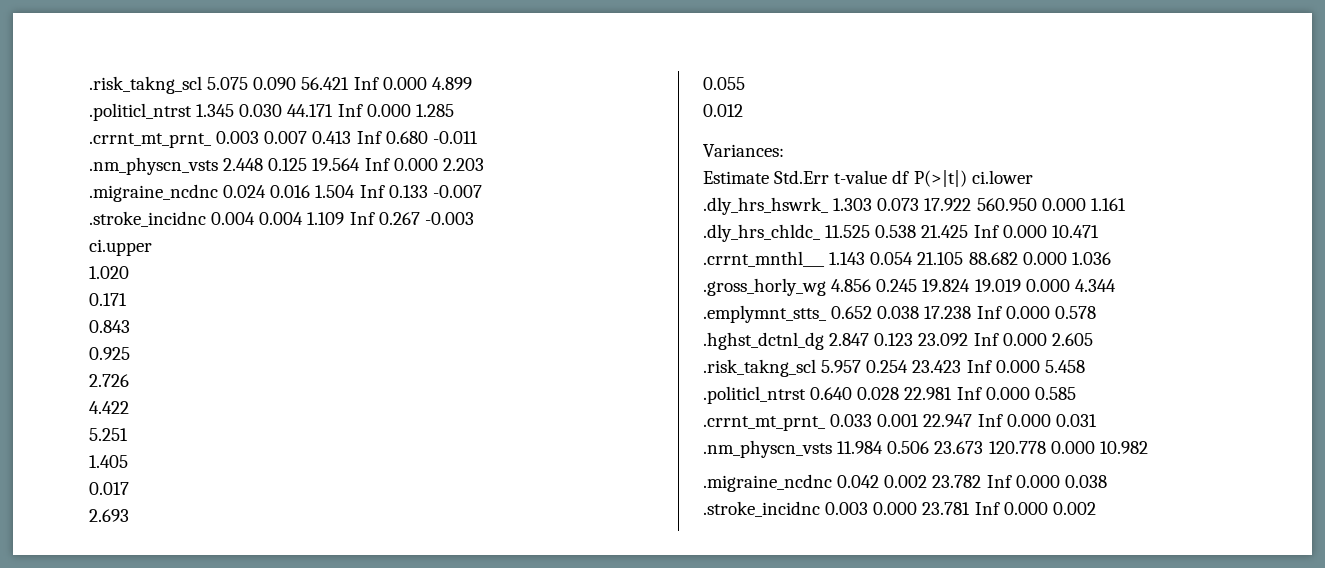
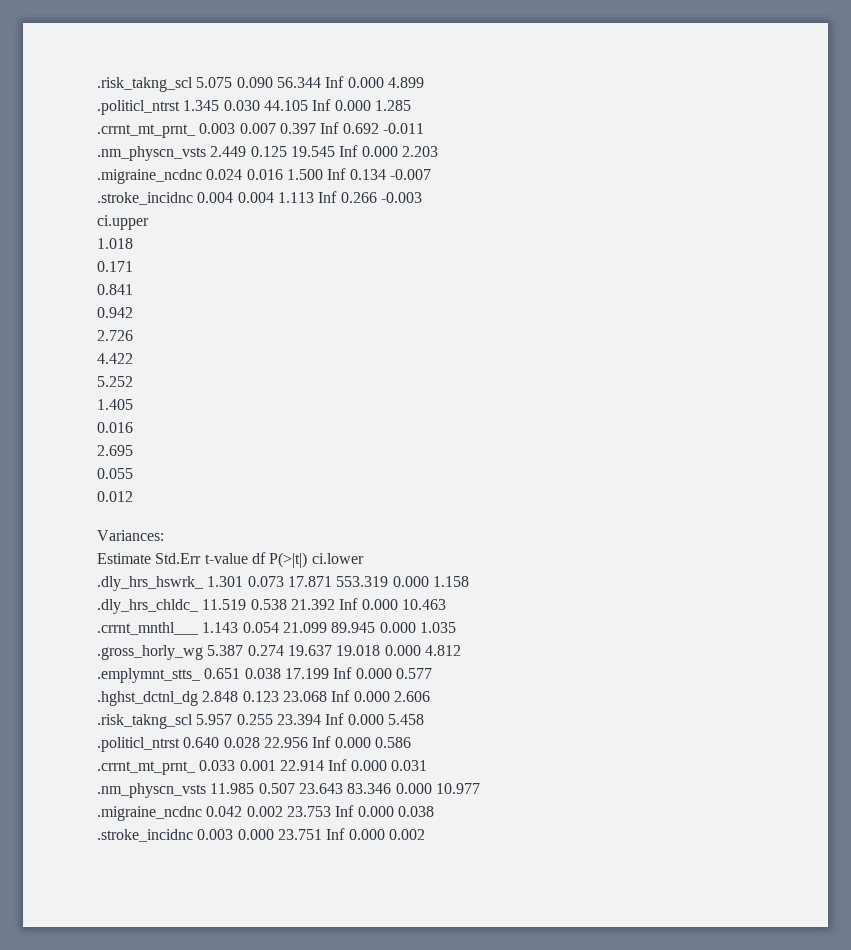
- .risk_takng_scl 5.075 0.090 56.421 Inf 0.000 4.899
+ .risk_takng_scl 5.075 0.090 56.344 Inf 0.000 4.899
- .politicl_ntrst 1.345 0.030 44.171 Inf 0.000 1.285
+ .politicl_ntrst 1.345 0.030 44.105 Inf 0.000 1.285
- .crrnt_mt_prnt_ 0.003 0.007 0.413 Inf 0.680 -0.011
+ .crrnt_mt_prnt_ 0.003 0.007 0.397 Inf 0.692 -0.011
- .nm_physcn_vsts 2.448 0.125 19.564 Inf 0.000 2.203
+ .nm_physcn_vsts 2.449 0.125 19.545 Inf 0.000 2.203
- .migraine_ncdnc 0.024 0.016 1.504 Inf 0.133 -0.007
+ .migraine_ncdnc 0.024 0.016 1.500 Inf 0.134 -0.007
- .stroke_incidnc 0.004 0.004 1.109 Inf 0.267 -0.003
+ .stroke_incidnc 0.004 0.004 1.113 Inf 0.266 -0.003
- 1.020
+ 1.018
- 0.843
- 0.925
+ 0.841
+ 0.942
- 5.251
+ 5.252
  1.405
- 0.017
- 2.693
+ 0.016
+ 2.695
- .dly_hrs_hswrk_ 1.303 0.073 17.922 560.950 0.000 1.161
- .dly_hrs_chldc_ 11.525 0.538 21.425 Inf 0.000 10.471
+ .dly_hrs_hswrk_ 1.301 0.073 17.871 553.319 0.000 1.158
+ .dly_hrs_chldc_ 11.519 0.538 21.392 Inf 0.000 10.463
- .crrnt_mnthl___ 1.143 0.054 21.105 88.682 0.000 1.036
- .gross_horly_wg 4.856 0.245 19.824 19.019 0.000 4.344
- .emplymnt_stts_ 0.652 0.038 17.238 Inf 0.000 0.578
+ .crrnt_mnthl___ 1.143 0.054 21.099 89.945 0.000 1.035
+ .gross_horly_wg 5.387 0.274 19.637 19.018 0.000 4.812
+ .emplymnt_stts_ 0.651 0.038 17.199 Inf 0.000 0.577
- .hghst_dctnl_dg 2.847 0.123 23.092 Inf 0.000 2.605
+ .hghst_dctnl_dg 2.848 0.123 23.068 Inf 0.000 2.606
- .risk_takng_scl 5.957 0.254 23.423 Inf 0.000 5.458
+ .risk_takng_scl 5.957 0.255 23.394 Inf 0.000 5.458
- .politicl_ntrst 0.640 0.028 22.981 Inf 0.000 0.585
+ .politicl_ntrst 0.640 0.028 22.956 Inf 0.000 0.586
- .crrnt_mt_prnt_ 0.033 0.001 22.947 Inf 0.000 0.031
+ .crrnt_mt_prnt_ 0.033 0.001 22.914 Inf 0.000 0.031
- .nm_physcn_vsts 11.984 0.506 23.673 120.778 0.000 10.982
+ .nm_physcn_vsts 11.985 0.507 23.643 83.346 0.000 10.977
- .migraine_ncdnc 0.042 0.002 23.782 Inf 0.000 0.038
+ .migraine_ncdnc 0.042 0.002 23.753 Inf 0.000 0.038
- .stroke_incidnc 0.003 0.000 23.781 Inf 0.000 0.002
+ .stroke_incidnc 0.003 0.000 23.751 Inf 0.000 0.002

